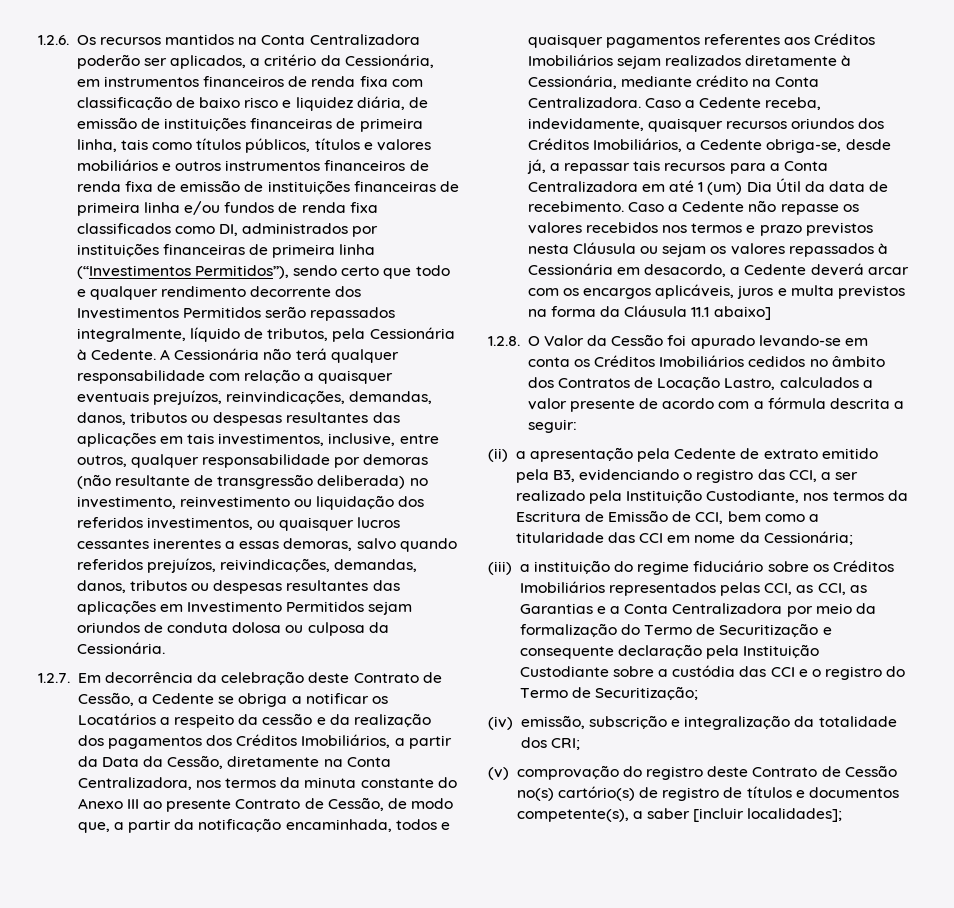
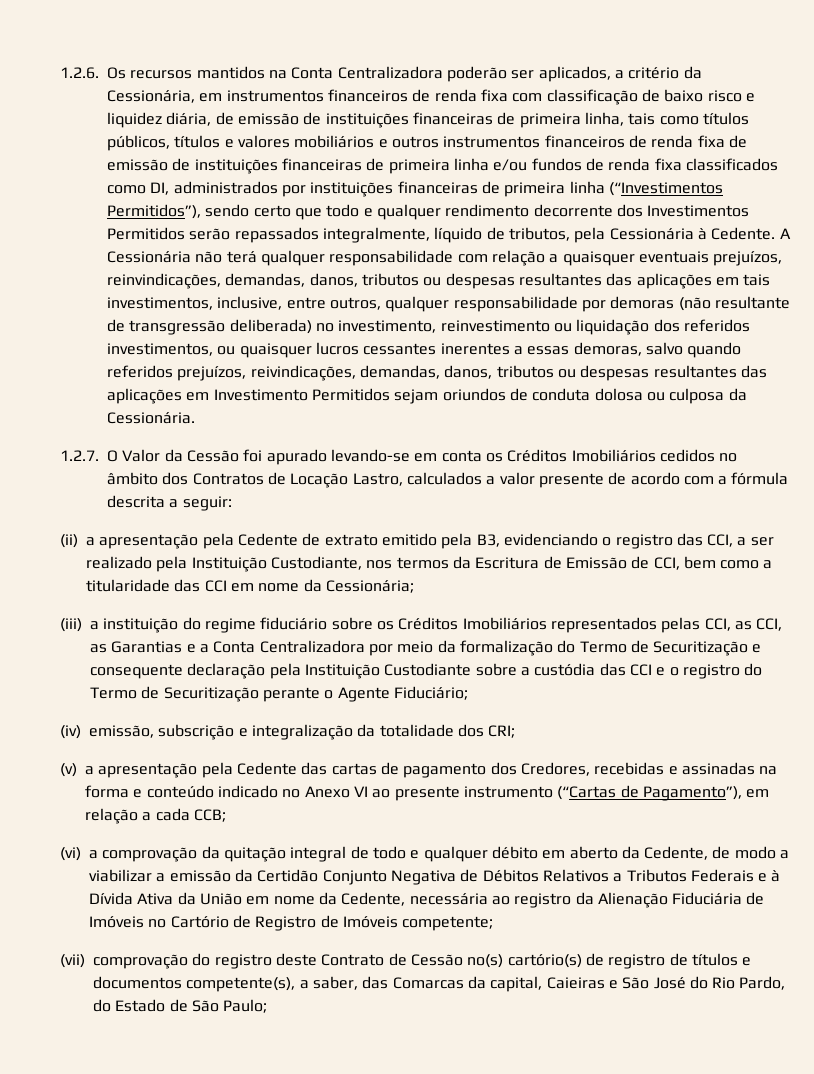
- 1.2.7. Em decorrência da celebração deste Contrato de Cessão, a Cedente se obriga a notificar os Locatários a respeito da cessão e da realização dos pagamentos dos Créditos Imobiliários, a partir da Data da Cessão, diretamente na Conta Centralizadora, nos termos da minuta constante do Anexo III ao presente Contrato de Cessão, de modo que, a partir da notificação encaminhada, todos e quaisquer pagamentos referentes aos Créditos Imobiliários sejam realizados diretamente à Cessionária, mediante crédito na Conta Centralizadora. Caso a Cedente receba, indevidamente, quaisquer recursos oriundos dos Créditos Imobiliários, a Cedente obriga-se, desde já, a repassar tais recursos para a Conta Centralizadora em até 1 (um) Dia Útil da data de recebimento. Caso a Cedente não repasse os valores recebidos nos termos e prazo previstos nesta Cláusula ou sejam os valores repassados à Cessionária em desacordo, a Cedente deverá arcar com os encargos aplicáveis, juros e multa previstos na forma da Cláusula 11.1 abaixo]
- 1.2.8. O Valor da Cessão foi apurado levando-se em conta os Créditos Imobiliários cedidos no âmbito dos Contratos de Locação Lastro, calculados a valor presente de acordo com a fórmula descrita a seguir:
+ 1.2.7. O Valor da Cessão foi apurado levando-se em conta os Créditos Imobiliários cedidos no âmbito dos Contratos de Locação Lastro, calculados a valor presente de acordo com a fórmula descrita a seguir:
- (iii) a instituição do regime fiduciário sobre os Créditos Imobiliários representados pelas CCI, as CCI, as Garantias e a Conta Centralizadora por meio da formalização do Termo de Securitização e consequente declaração pela Instituição Custodiante sobre a custódia das CCI e o registro do Termo de Securitização;
+ (iii) a instituição do regime fiduciário sobre os Créditos Imobiliários representados pelas CCI, as CCI, as Garantias e a Conta Centralizadora por meio da formalização do Termo de Securitização e consequente declaração pela Instituição Custodiante sobre a custódia das CCI e o registro do Termo de Securitização perante o Agente Fiduciário;
- (v) comprovação do registro deste Contrato de Cessão no(s) cartório(s) de registro de títulos e documentos competente(s), a saber [incluir localidades];
+ (v) a apresentação pela Cedente das cartas de pagamento dos Credores, recebidas e assinadas na forma e conteúdo indicado no Anexo VI ao presente instrumento (“Cartas de Pagamento”), em relação a cada CCB;
+ (vi) a comprovação da quitação integral de todo e qualquer débito em aberto da Cedente, de modo a viabilizar a emissão da Certidão Conjunto Negativa de Débitos Relativos a Tributos Federais e à Dívida Ativa da União em nome da Cedente, necessária ao registro da Alienação Fiduciária de Imóveis no Cartório de Registro de Imóveis competente;
+ (vii) comprovação do registro deste Contrato de Cessão no(s) cartório(s) de registro de títulos e documentos competente(s), a saber, das Comarcas da capital, Caieiras e São José do Rio Pardo, do Estado de São Paulo;

